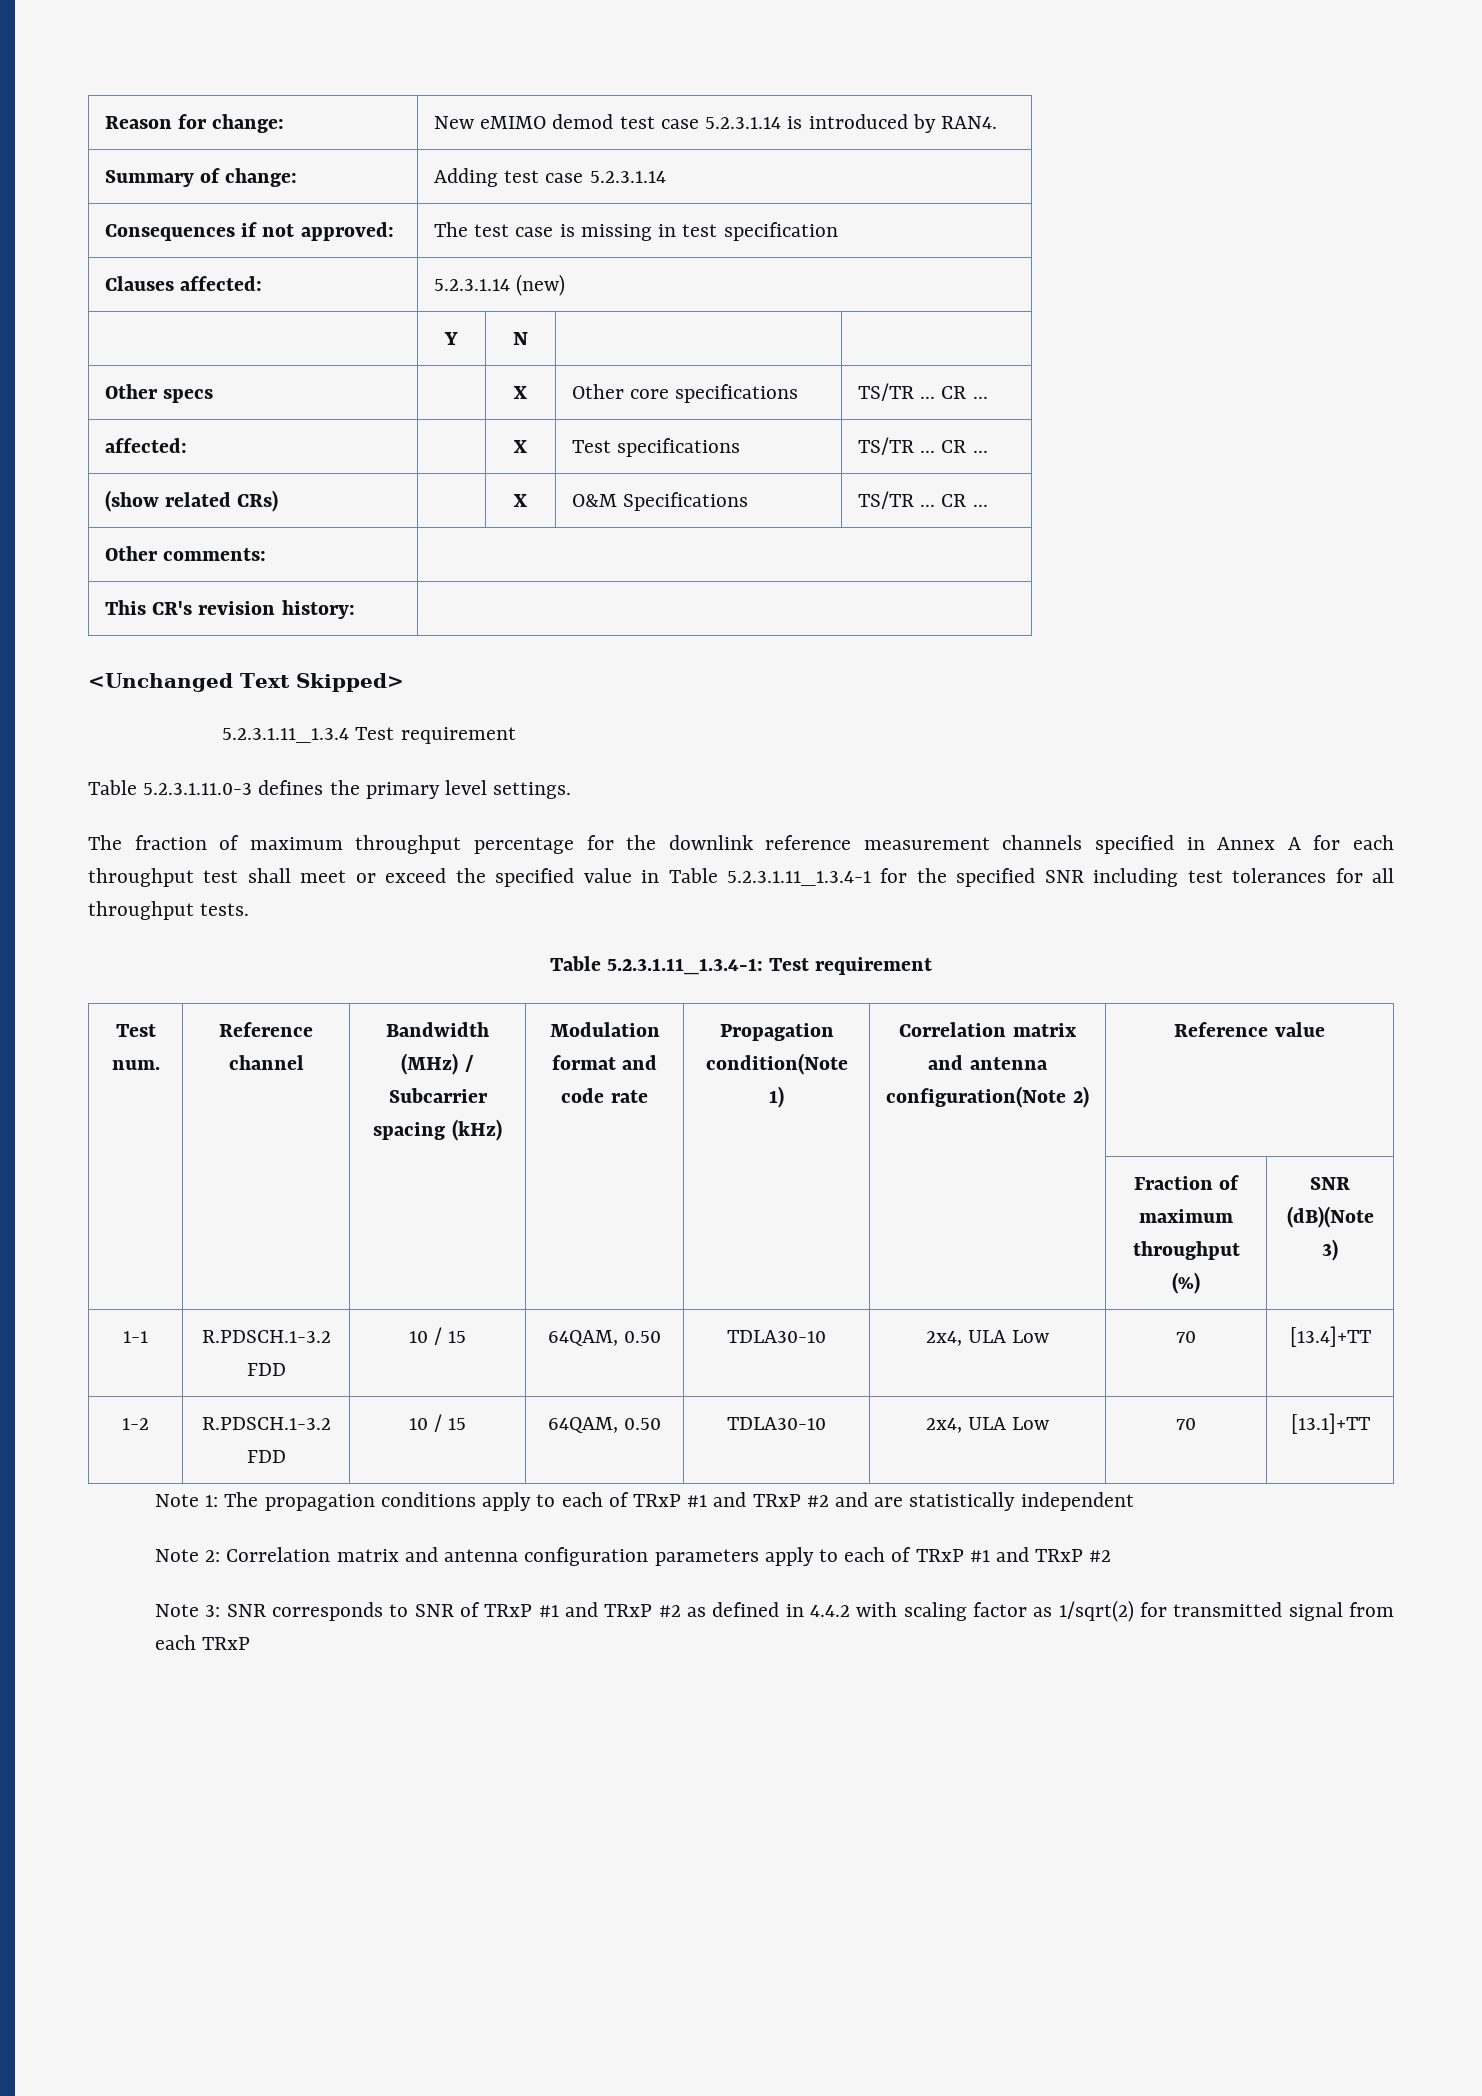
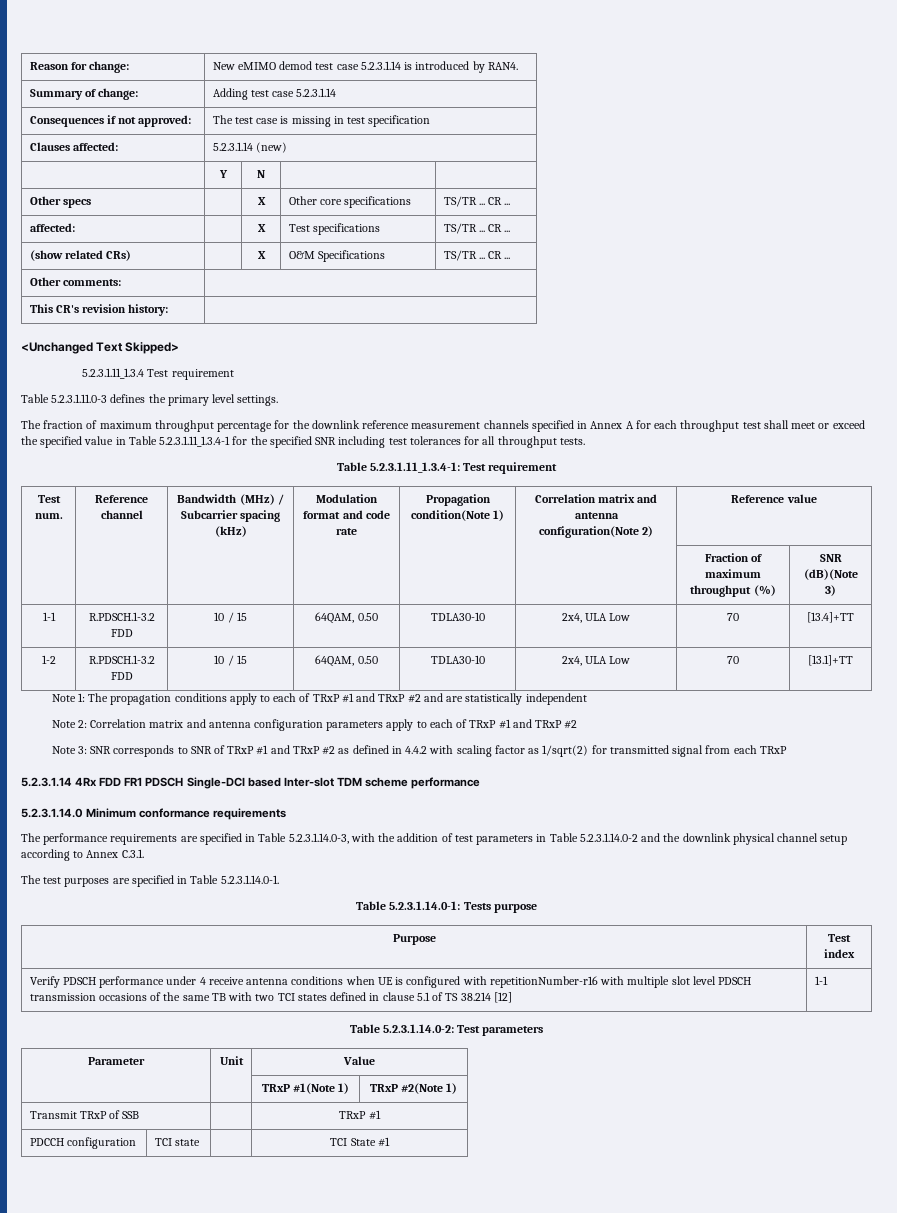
+ 5.2.3.1.14 4Rx FDD FR1 PDSCH Single-DCI based Inter-slot TDM scheme performance
+ 5.2.3.1.14.0 Minimum conformance requirements
+ The performance requirements are specified in Table 5.2.3.1.14.0-3, with the addition of test parameters in Table 5.2.3.1.14.0-2 and the downlink physical channel setup according to Annex C.3.1.
+ The test purposes are specified in Table 5.2.3.1.14.0-1.
+ Table 5.2.3.1.14.0-1: Tests purpose
+ Purpose | Test index
+ Verify PDSCH performance under 4 receive antenna conditions when UE is configured with repetitionNumber-r16 with multiple slot level PDSCH transmission occasions of the same TB with two TCI states defined in clause 5.1 of TS 38.214 [12] | 1-1
+ Table 5.2.3.1.14.0-2: Test parameters
+ Parameter | Unit | Value
+ | | TRxP #1(Note 1) | TRxP #2(Note 1)
+ Transmit TRxP of SSB | | TRxP #1
+ PDCCH configuration | TCI state | | TCI State #1

